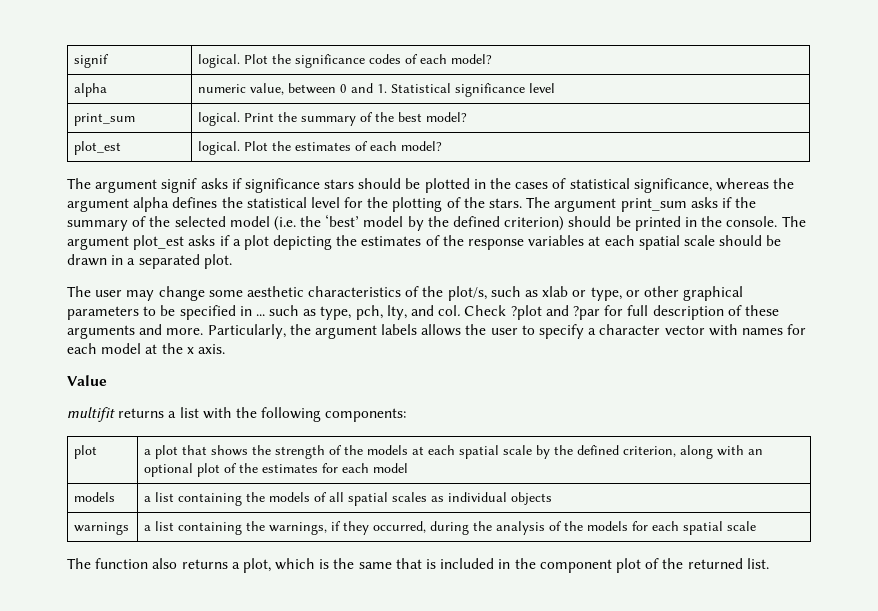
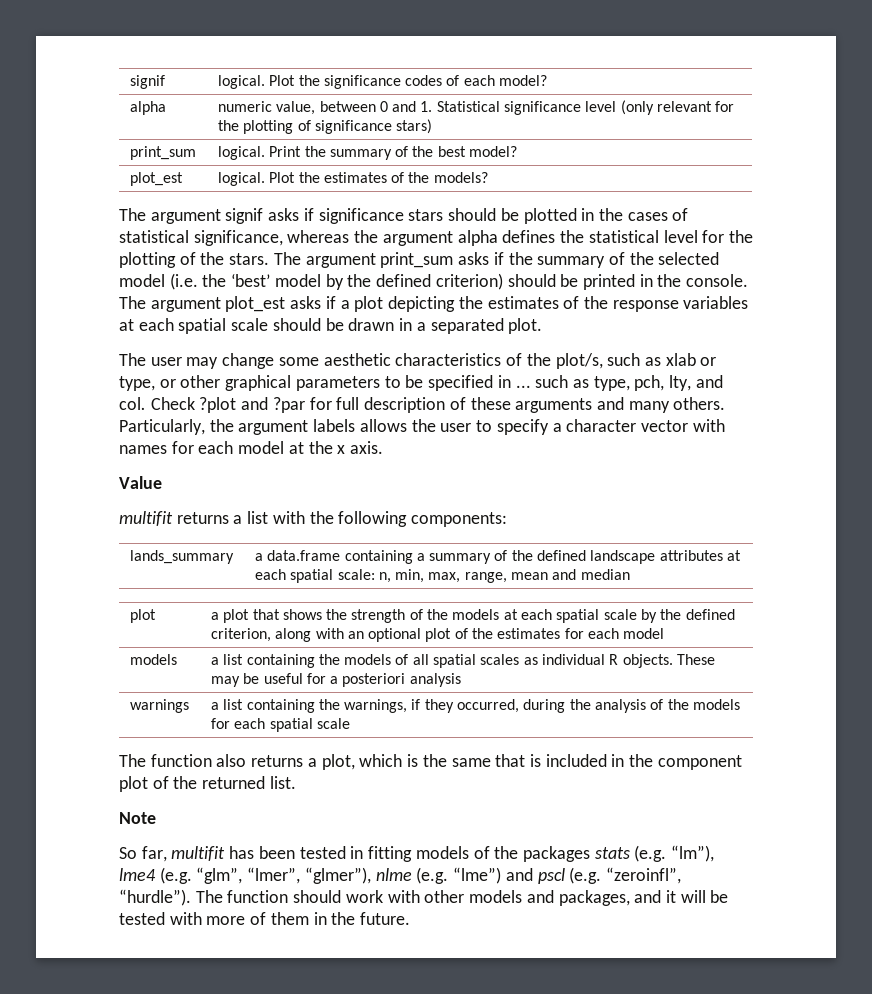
- alpha | numeric value, between 0 and 1. Statistical significance level
+ alpha | numeric value, between 0 and 1. Statistical significance level (only relevant for the plotting of significance stars)
- plot_est | logical. Plot the estimates of each model?
+ plot_est | logical. Plot the estimates of the models?
- Check ?plot and ?par for full description of these arguments and more.
+ Check ?plot and ?par for full description of these arguments and many others.
+ lands_summary | a data.frame containing a summary of the defined landscape attributes at each spatial scale: n, min, max, range, mean and median
- models | a list containing the models of all spatial scales as individual objects
+ models | a list containing the models of all spatial scales as individual R objects. These may be useful for a posteriori analysis
+ Note
+ So far, multifit has been tested in fitting models of the packages stats (e.g. “lm”), lme4 (e.g. “glm”, “lmer”, “glmer”), nlme (e.g. “lme”) and pscl (e.g. “zeroinfl”, “hurdle”). The function should work with other models and packages, and it will be tested with more of them in the future.

